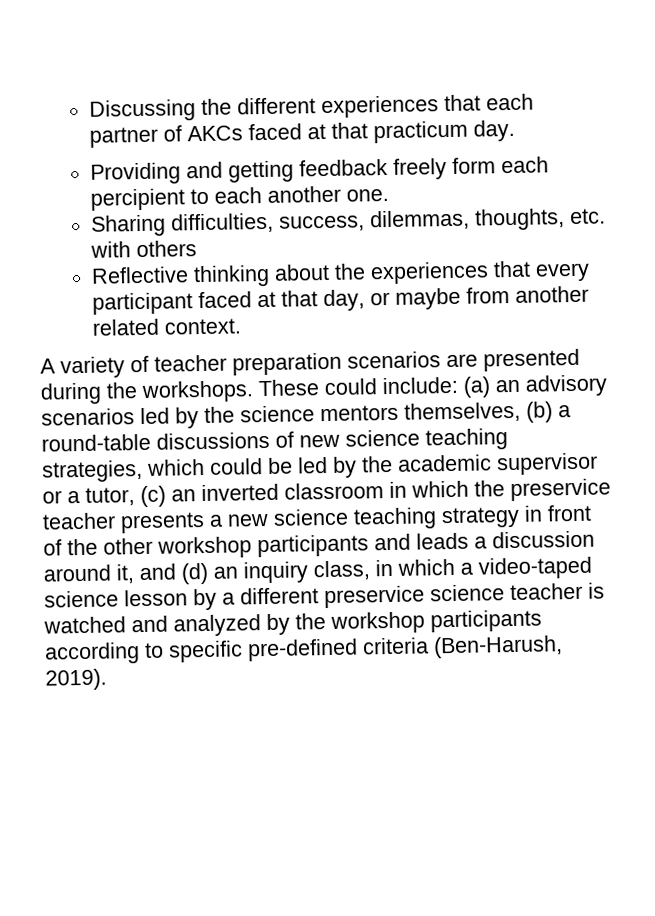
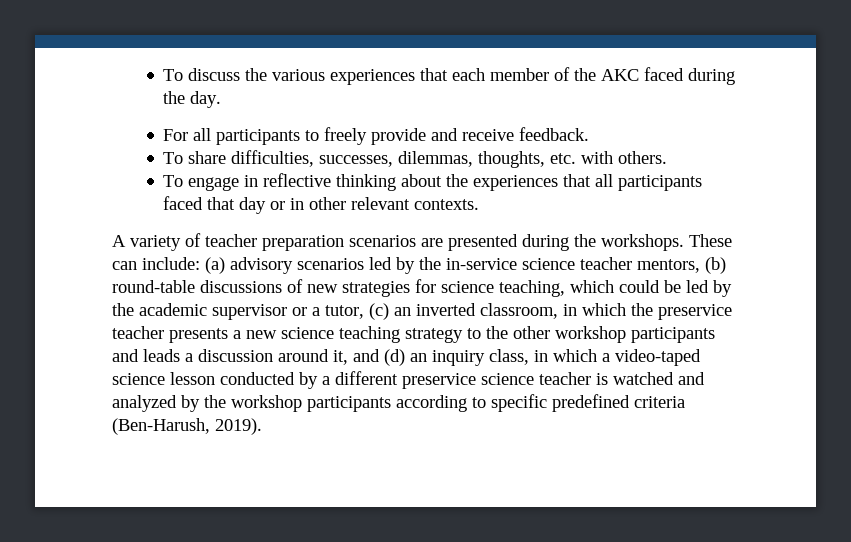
- Discussing the different experiences that each partner of AKCs faced at that practicum day.
- Providing and getting feedback freely form each percipient to each another one.
- Sharing difficulties, success, dilemmas, thoughts, etc. with others
- Reflective thinking about the experiences that every participant faced at that day, or maybe from another related context.
+ To discuss the various experiences that each member of the AKC faced during the day.
+ For all participants to freely provide and receive feedback.
+ To share difficulties, successes, dilemmas, thoughts, etc. with others.
+ To engage in reflective thinking about the experiences that all participants faced that day or in other relevant contexts.
- These could include:
+ These can include:
- (a) an advisory scenarios led by the science mentors themselves, (b) a round-table discussions of new science teaching strategies, which could be led by the academic supervisor or a tutor, (c) an inverted classroom in which the preservice teacher presents a new science teaching strategy in front of the other workshop participants and leads a discussion around it, and (d) an inquiry class, in which a video-taped science lesson by a different preservice science teacher is watched and analyzed by the workshop participants according to specific pre-defined criteria (Ben-Harush, 2019).
+ (a) advisory scenarios led by the in-service science teacher mentors, (b) round-table discussions of new strategies for science teaching, which could be led by the academic supervisor or a tutor, (c) an inverted classroom, in which the preservice teacher presents a new science teaching strategy to the other workshop participants and leads a discussion around it, and (d) an inquiry class, in which a video-taped science lesson conducted by a different preservice science teacher is watched and analyzed by the workshop participants according to specific predefined criteria (Ben-Harush, 2019).

